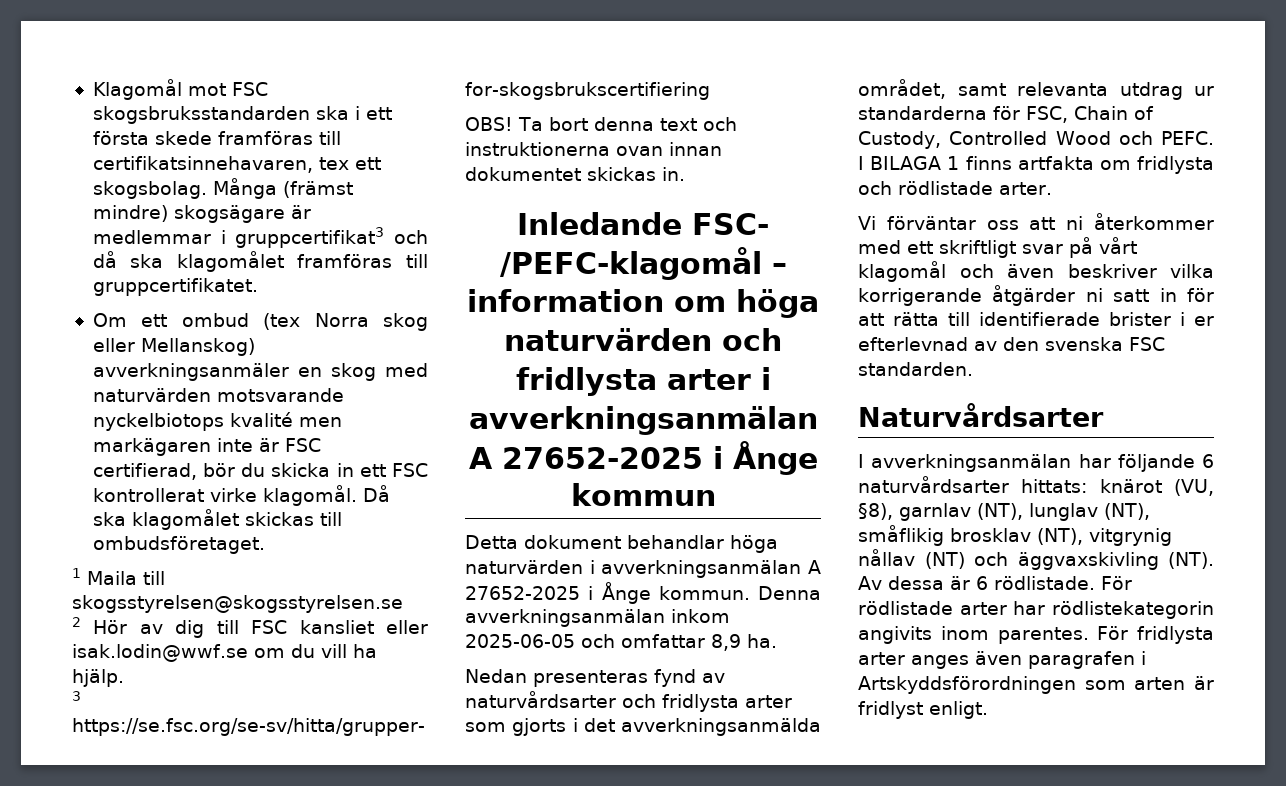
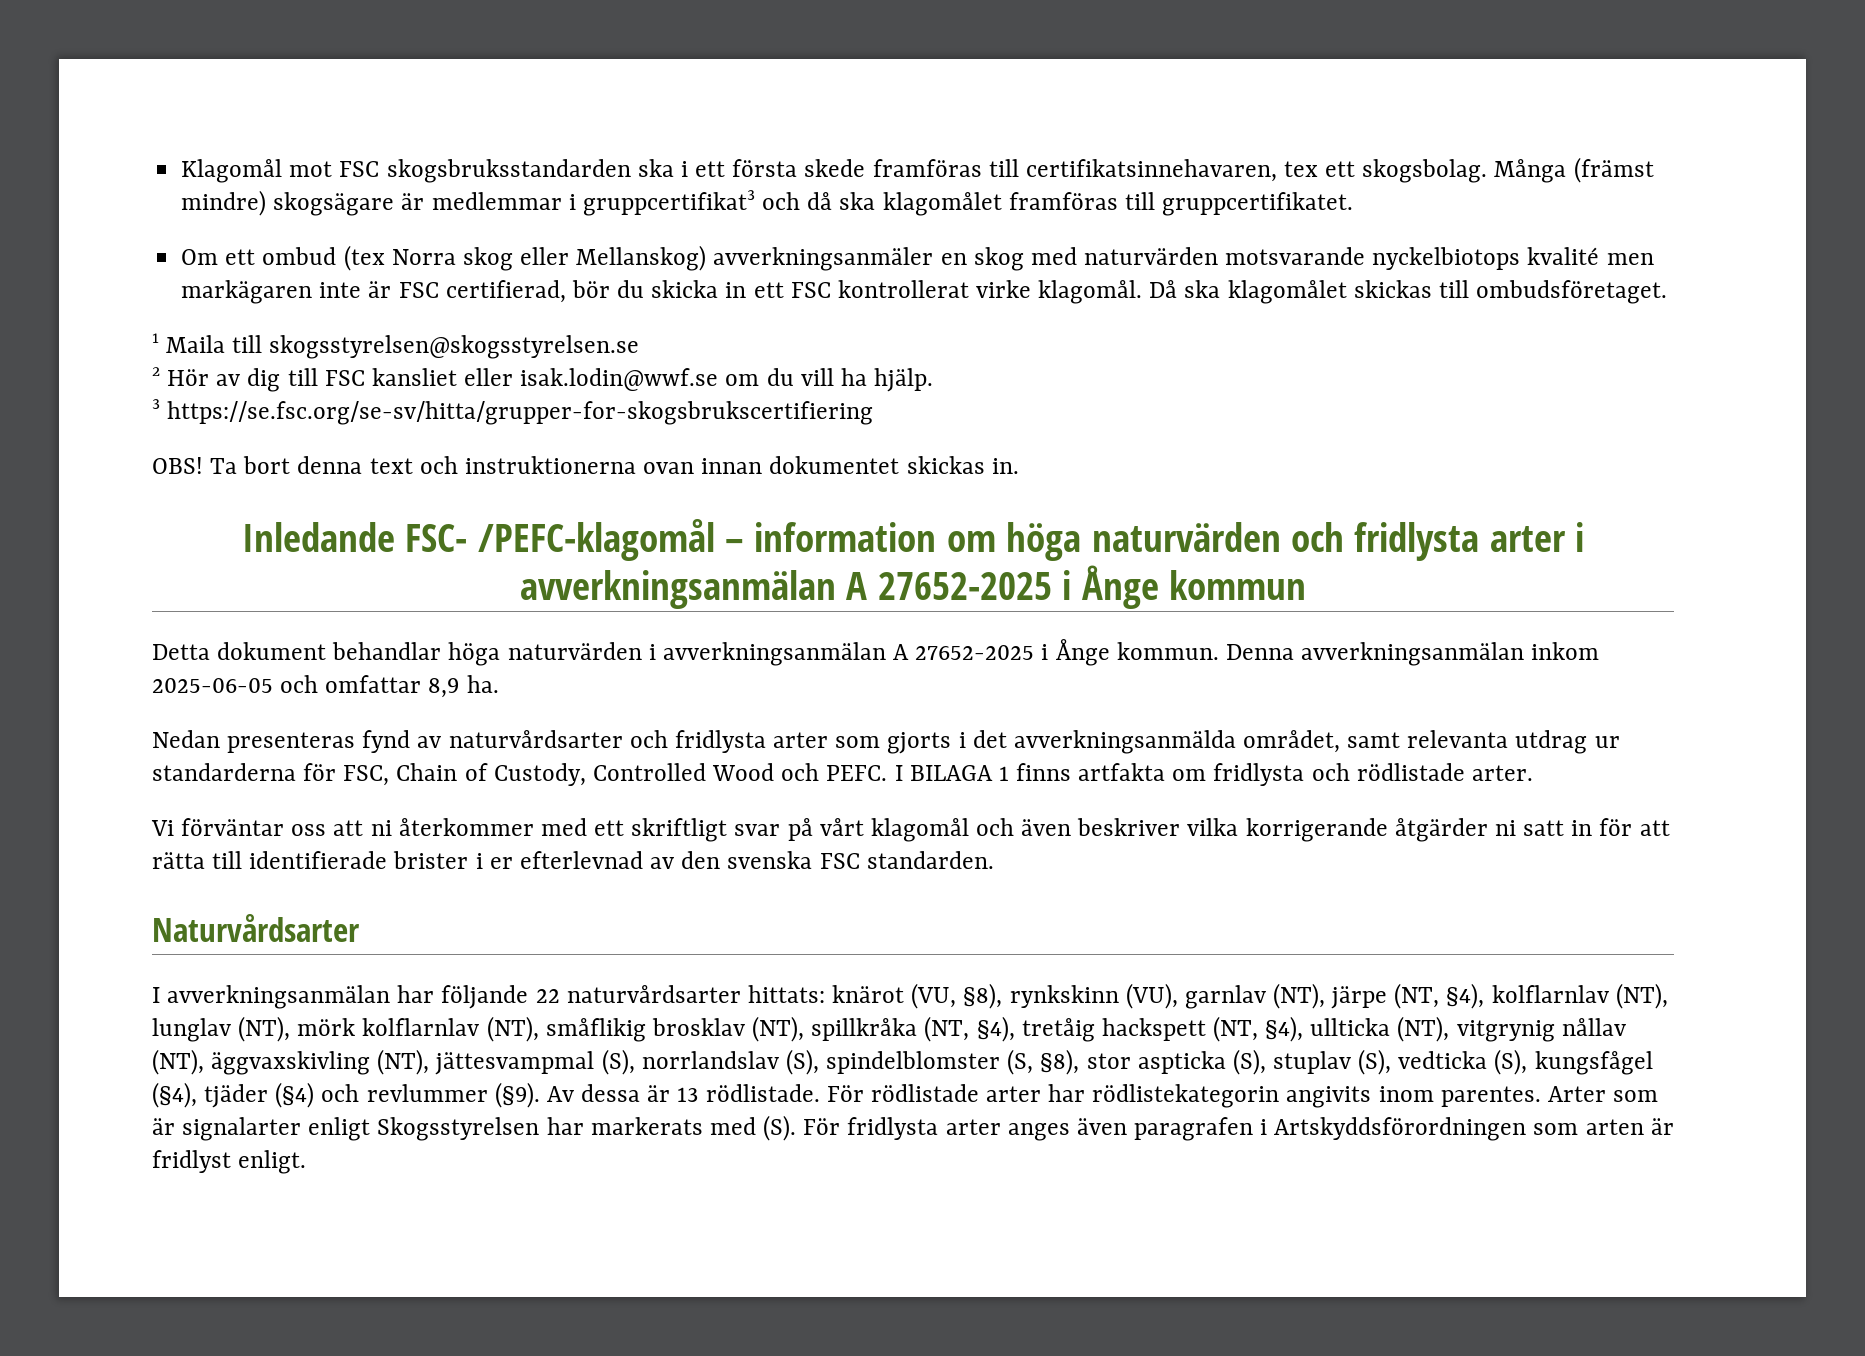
- I avverkningsanmälan har följande 6 naturvårdsarter hittats: knärot (VU, §8), garnlav (NT), lunglav (NT), småflikig brosklav (NT), vitgrynig nållav (NT) och äggvaxskivling (NT). Av dessa är 6 rödlistade.
+ I avverkningsanmälan har följande 22 naturvårdsarter hittats: knärot (VU, §8), rynkskinn (VU), garnlav (NT), järpe (NT, §4), kolflarnlav (NT), lunglav (NT), mörk kolflarnlav (NT), småflikig brosklav (NT), spillkråka (NT, §4), tretåig hackspett (NT, §4), ullticka (NT), vitgrynig nållav (NT), äggvaxskivling (NT), jättesvampmal (S), norrlandslav (S), spindelblomster (S, §8), stor aspticka (S), stuplav (S), vedticka (S), kungsfågel (§4), tjäder (§4) och revlummer (§9). Av dessa är 13 rödlistade.
- För fridlysta arter anges även paragrafen i Artskyddsförordningen som arten är fridlyst enligt.
+ Arter som är signalarter enligt Skogsstyrelsen har markerats med (S). För fridlysta arter anges även paragrafen i Artskyddsförordningen som arten är fridlyst enligt.

